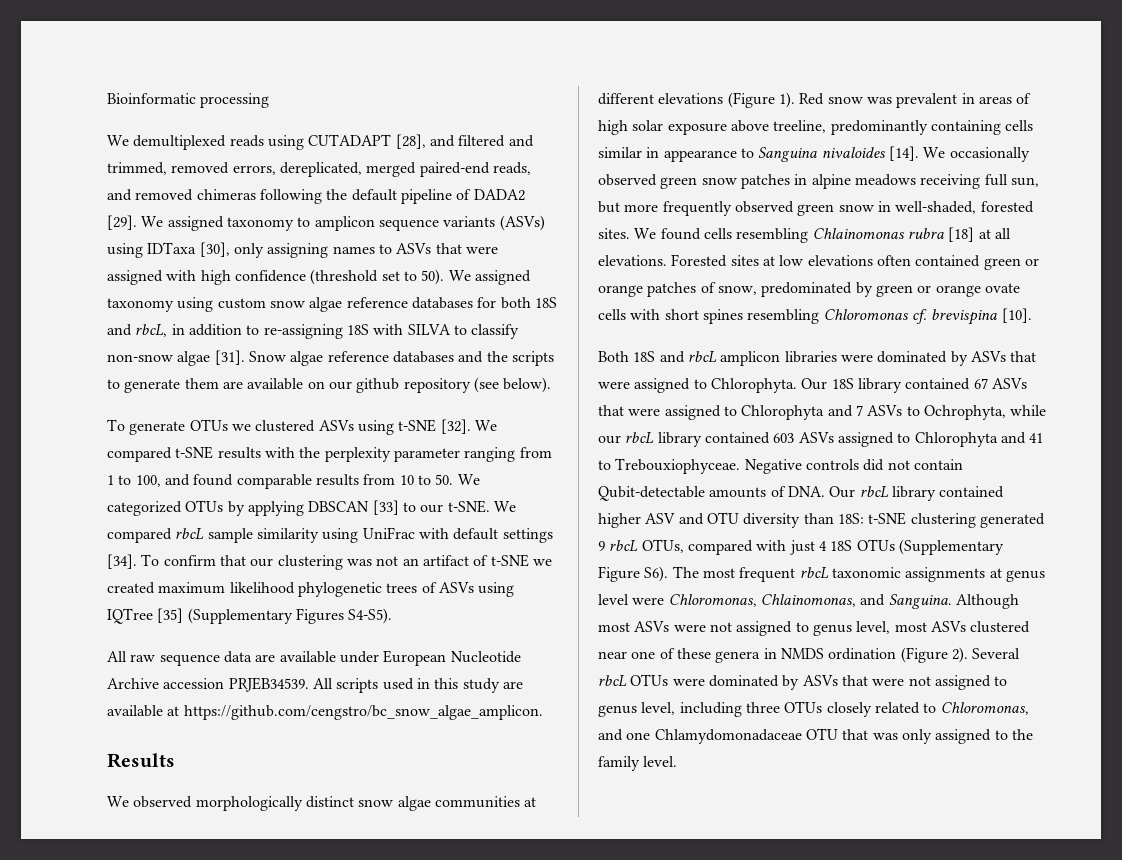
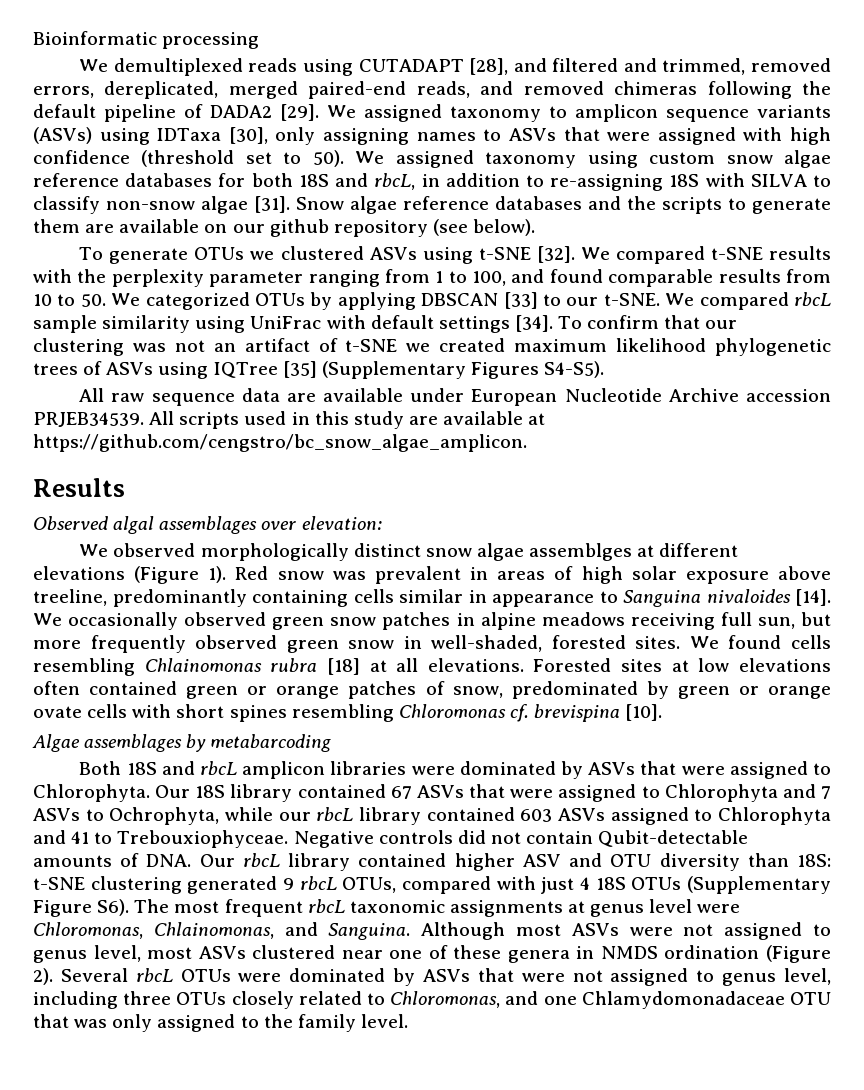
+ Observed algal assemblages over elevation:
- We observed morphologically distinct snow algae communities at different elevations (Figure 1).
+ We observed morphologically distinct snow algae assemblges at different elevations (Figure 1).
+ Algae assemblages by metabarcoding

